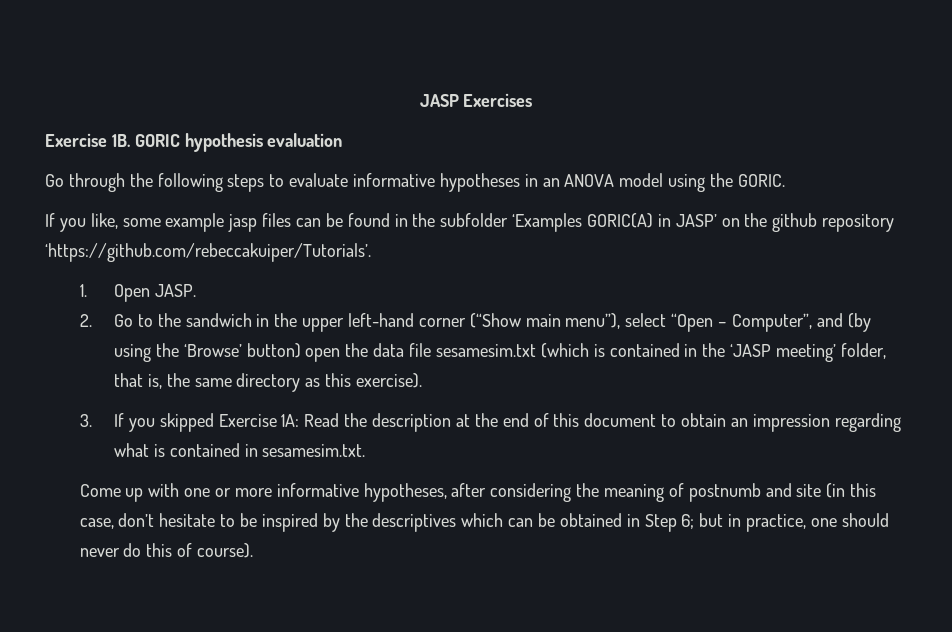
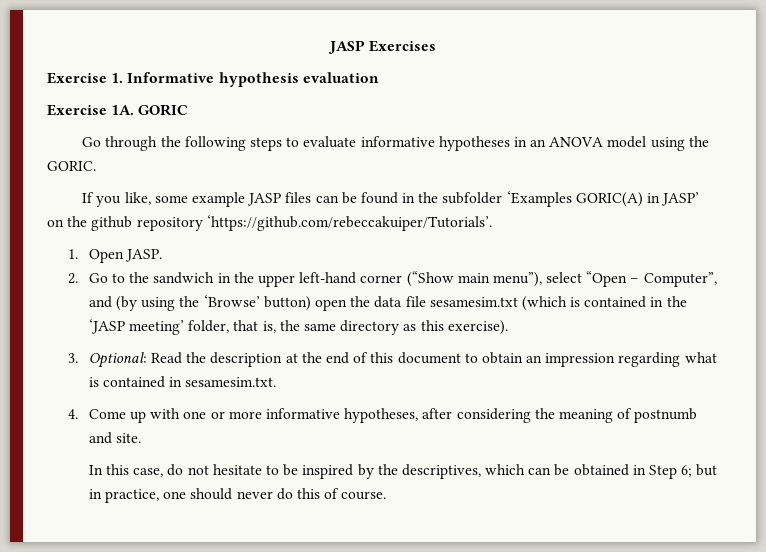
- Exercise 1B. GORIC hypothesis evaluation
+ Exercise 1. Informative hypothesis evaluation
+ Exercise 1A. GORIC
- If you like, some example jasp files can be found in the subfolder ‘Examples GORIC(A) in JASP’ on the github repository ‘https://github.com/rebeccakuiper/Tutorials’.
+ If you like, some example JASP files can be found in the subfolder ‘Examples GORIC(A) in JASP’ on the github repository ‘https://github.com/rebeccakuiper/Tutorials’.
- 3. If you skipped Exercise 1A: Read the description at the end of this document to obtain an impression regarding what is contained in sesamesim.txt.
+ 3. Optional: Read the description at the end of this document to obtain an impression regarding what is contained in sesamesim.txt.
- Come up with one or more informative hypotheses, after considering the meaning of postnumb and site (in this case, don’t hesitate to be inspired by the descriptives which can be obtained in Step 6; but in practice, one should never do this of course).
+ 4. Come up with one or more informative hypotheses, after considering the meaning of postnumb and site.
+ In this case, do not hesitate to be inspired by the descriptives, which can be obtained in Step 6; but in practice, one should never do this of course.

